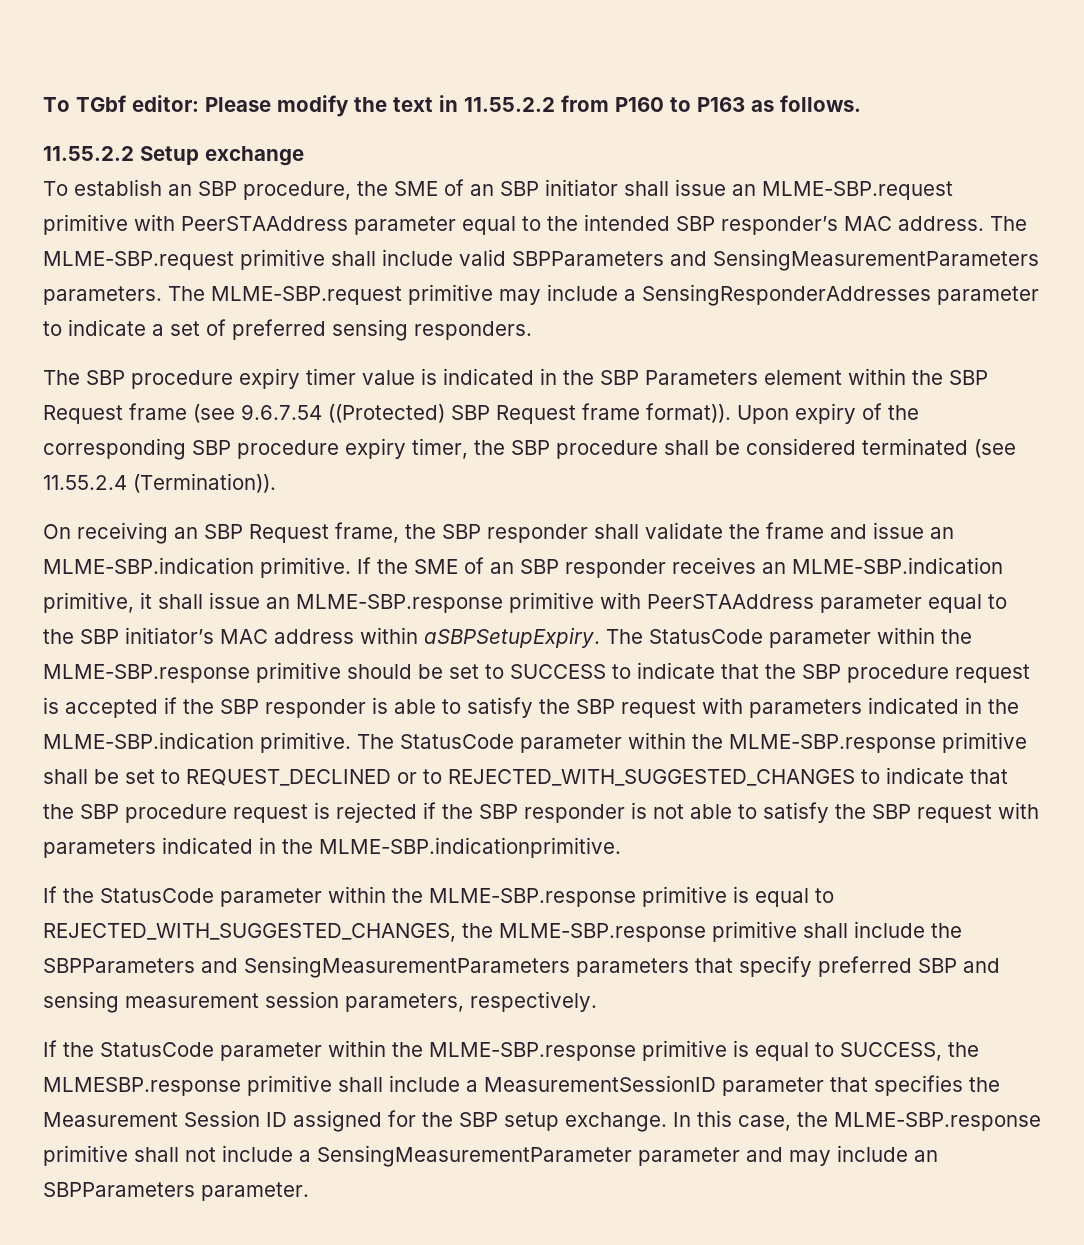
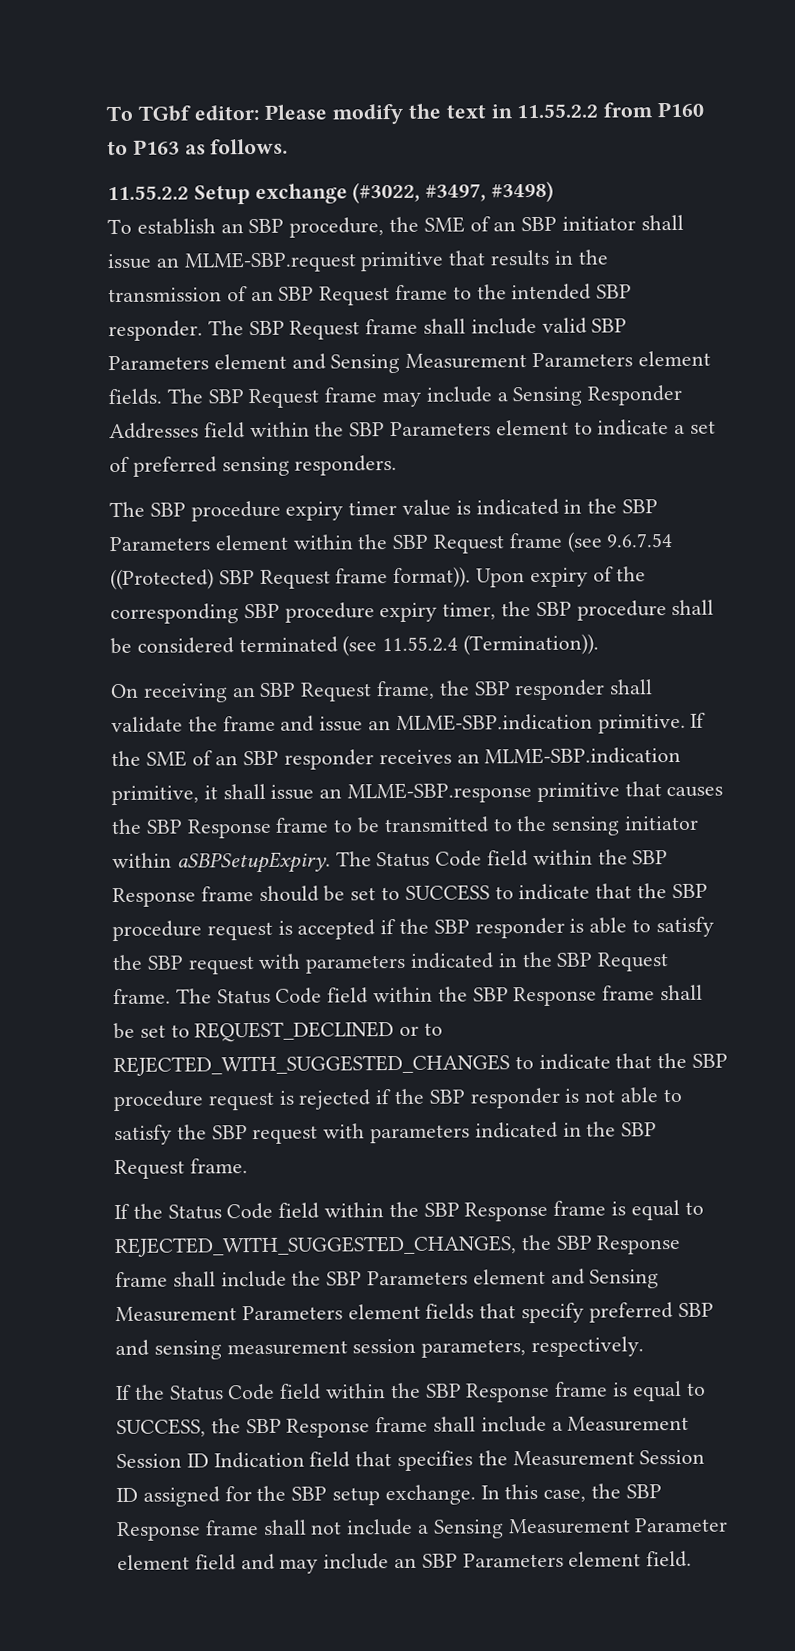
- 11.55.2.2 Setup exchange
+ 11.55.2.2 Setup exchange (#3022, #3497, #3498)
- To establish an SBP procedure, the SME of an SBP initiator shall issue an MLME-SBP.request primitive with PeerSTAAddress parameter equal to the intended SBP responder’s MAC address. The MLME-SBP.request primitive shall include valid SBPParameters and SensingMeasurementParameters parameters. The MLME-SBP.request primitive may include a SensingResponderAddresses parameter to indicate a set of preferred sensing responders.
+ To establish an SBP procedure, the SME of an SBP initiator shall issue an MLME-SBP.request primitive that results in the transmission of an SBP Request frame to the intended SBP responder. The SBP Request frame shall include valid SBP Parameters element and Sensing Measurement Parameters element fields. The SBP Request frame may include a Sensing Responder Addresses field within the SBP Parameters element to indicate a set of preferred sensing responders.
- If the SME of an SBP responder receives an MLME-SBP.indication primitive, it shall issue an MLME-SBP.response primitive with PeerSTAAddress parameter equal to the SBP initiator’s MAC address within aSBPSetupExpiry. The StatusCode parameter within the MLME-SBP.response primitive should be set to SUCCESS to indicate that the SBP procedure request is accepted if the SBP responder is able to satisfy the SBP request with parameters indicated in the MLME-SBP.indication primitive. The StatusCode parameter within the MLME-SBP.response primitive shall be set to REQUEST_DECLINED or to REJECTED_WITH_SUGGESTED_CHANGES to indicate that the SBP procedure request is rejected if the SBP responder is not able to satisfy the SBP request with parameters indicated in the MLME-SBP.indicationprimitive.
- If the StatusCode parameter within the MLME-SBP.response primitive is equal to REJECTED_WITH_SUGGESTED_CHANGES, the MLME-SBP.response primitive shall include the SBPParameters and SensingMeasurementParameters parameters that specify preferred SBP and sensing measurement session parameters, respectively.
+ If the SME of an SBP responder receives an MLME-SBP.indication primitive, it shall issue an MLME-SBP.response primitive that causes the SBP Response frame to be transmitted to the sensing initiator within aSBPSetupExpiry. The Status Code field within the SBP Response frame should be set to SUCCESS to indicate that the SBP procedure request is accepted if the SBP responder is able to satisfy the SBP request with parameters indicated in the SBP Request frame. The Status Code field within the SBP Response frame shall be set to REQUEST_DECLINED or to REJECTED_WITH_SUGGESTED_CHANGES to indicate that the SBP procedure request is rejected if the SBP responder is not able to satisfy the SBP request with parameters indicated in the SBP Request frame.
+ If the Status Code field within the SBP Response frame is equal to REJECTED_WITH_SUGGESTED_CHANGES, the SBP Response frame shall include the SBP Parameters element and Sensing Measurement Parameters element fields that specify preferred SBP and sensing measurement session parameters, respectively.
- If the StatusCode parameter within the MLME-SBP.response primitive is equal to SUCCESS, the MLMESBP.response primitive shall include a MeasurementSessionID parameter that specifies the Measurement Session ID assigned for the SBP setup exchange.
+ If the Status Code field within the SBP Response frame is equal to SUCCESS, the SBP Response frame shall include a Measurement Session ID Indication field that specifies the Measurement Session ID assigned for the SBP setup exchange.
- In this case, the MLME-SBP.response primitive shall not include a SensingMeasurementParameter parameter and may include an SBPParameters parameter.
+ In this case, the SBP Response frame shall not include a Sensing Measurement Parameter element field and may include an SBP Parameters element field.

